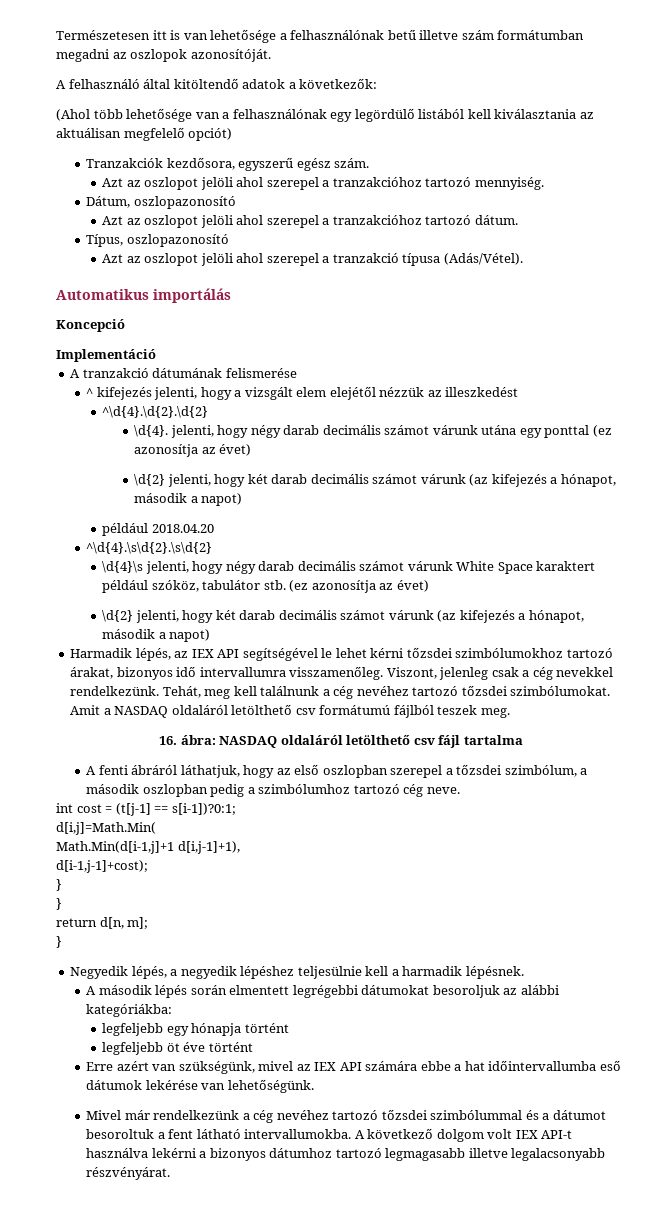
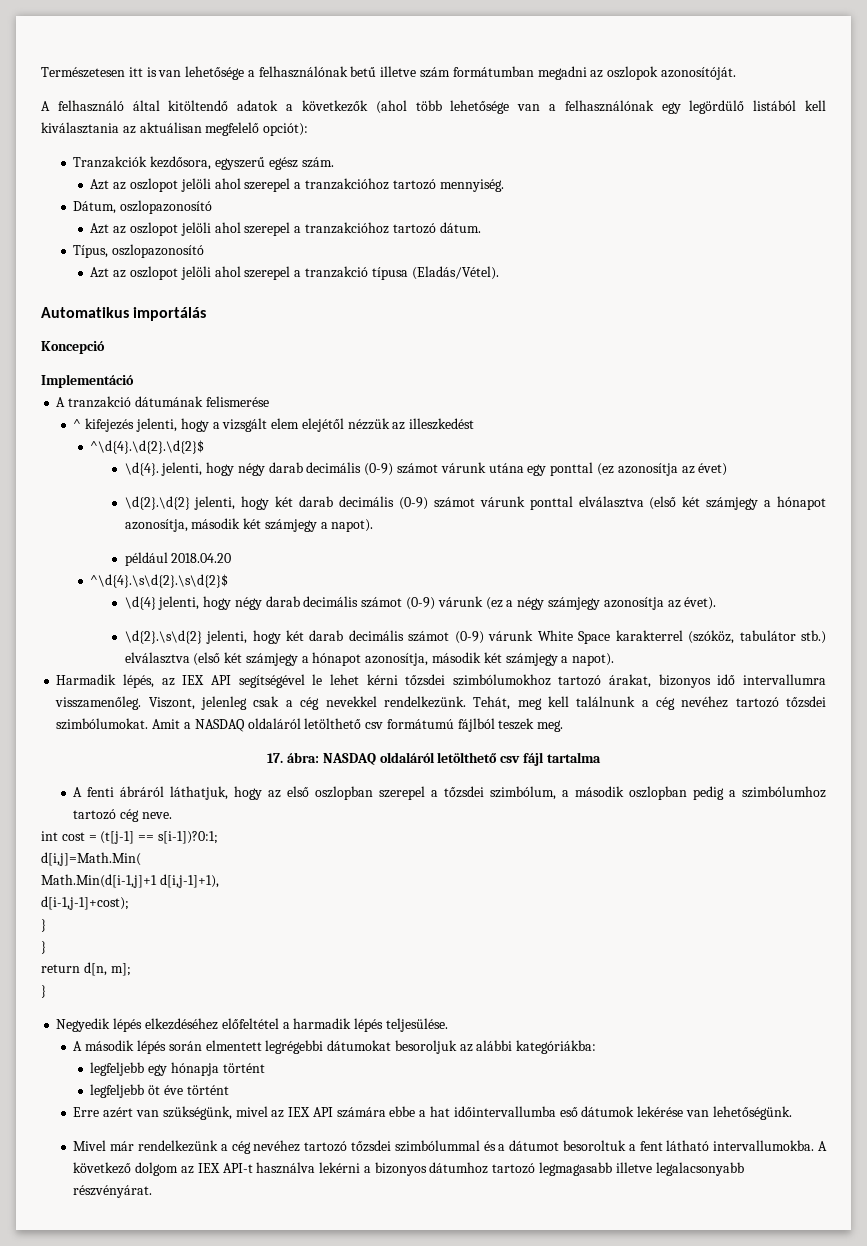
- A felhasználó által kitöltendő adatok a következők:
- (Ahol több lehetősége van a felhasználónak egy legördülő listából kell kiválasztania az aktuálisan megfelelő opciót)
+ A felhasználó által kitöltendő adatok a következők (ahol több lehetősége van a felhasználónak egy legördülő listából kell kiválasztania az aktuálisan megfelelő opciót):
- Azt az oszlopot jelöli ahol szerepel a tranzakció típusa (Adás/Vétel).
+ Azt az oszlopot jelöli ahol szerepel a tranzakció típusa (Eladás/Vétel).
- ^\d{4}.\d{2}.\d{2}
+ ^\d{4}.\d{2}.\d{2}$
- \d{4}. jelenti, hogy négy darab decimális számot várunk utána egy ponttal (ez azonosítja az évet)
- \d{2} jelenti, hogy két darab decimális számot várunk (az kifejezés a hónapot, második a napot)
+ \d{4}. jelenti, hogy négy darab decimális (0-9) számot várunk utána egy ponttal (ez azonosítja az évet)
+ \d{2}.\d{2} jelenti, hogy két darab decimális (0-9) számot várunk ponttal elválasztva (első két számjegy a hónapot azonosítja, második két számjegy a napot).
  például 2018.04.20
- ^\d{4}.\s\d{2}.\s\d{2}
- \d{4}\s jelenti, hogy négy darab decimális számot várunk White Space karaktert például szóköz, tabulátor stb. (ez azonosítja az évet)
- \d{2} jelenti, hogy két darab decimális számot várunk (az kifejezés a hónapot, második a napot)
+ ^\d{4}.\s\d{2}.\s\d{2}$
+ \d{4} jelenti, hogy négy darab decimális számot (0-9) várunk (ez a négy számjegy azonosítja az évet).
+ \d{2}.\s\d{2} jelenti, hogy két darab decimális számot (0-9) várunk White Space karakterrel (szóköz, tabulátor stb.) elválasztva (első két számjegy a hónapot azonosítja, második két számjegy a napot).
- 16. ábra: NASDAQ oldaláról letölthető csv fájl tartalma
+ 17. ábra: NASDAQ oldaláról letölthető csv fájl tartalma
- Negyedik lépés, a negyedik lépéshez teljesülnie kell a harmadik lépésnek.
+ Negyedik lépés elkezdéséhez előfeltétel a harmadik lépés teljesülése.
- A következő dolgom volt IEX API-t használva lekérni a bizonyos dátumhoz tartozó legmagasabb illetve legalacsonyabb részvényárat.
+ A következő dolgom az IEX API-t használva lekérni a bizonyos dátumhoz tartozó legmagasabb illetve legalacsonyabb részvényárat.

